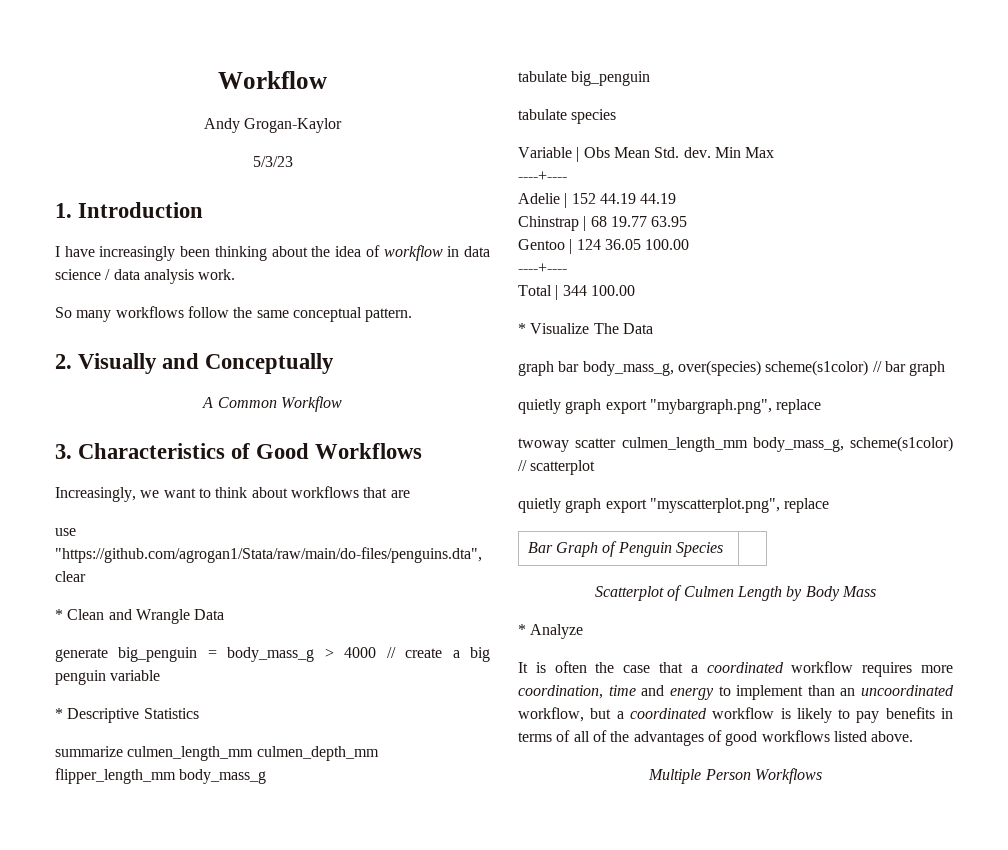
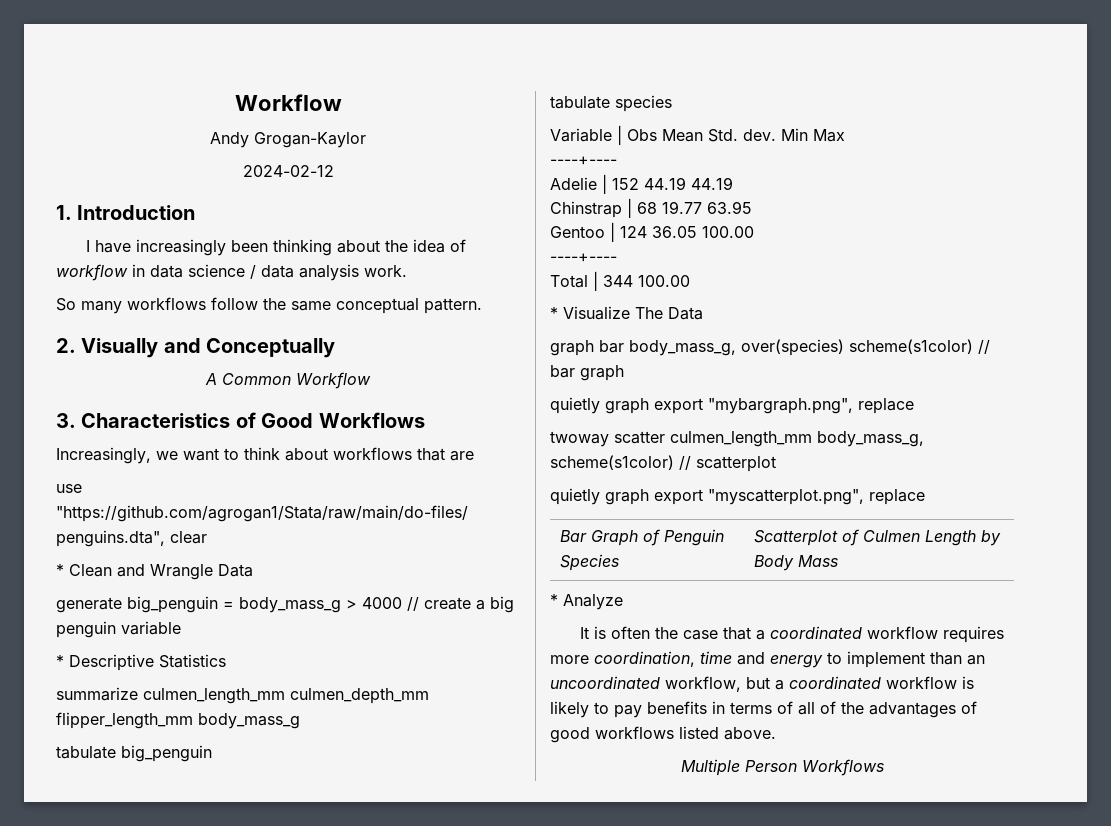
- 5/3/23
+ 2024-02-12
- Bar Graph of Penguin Species |
- Scatterplot of Culmen Length by Body Mass
+ Bar Graph of Penguin Species | Scatterplot of Culmen Length by Body Mass

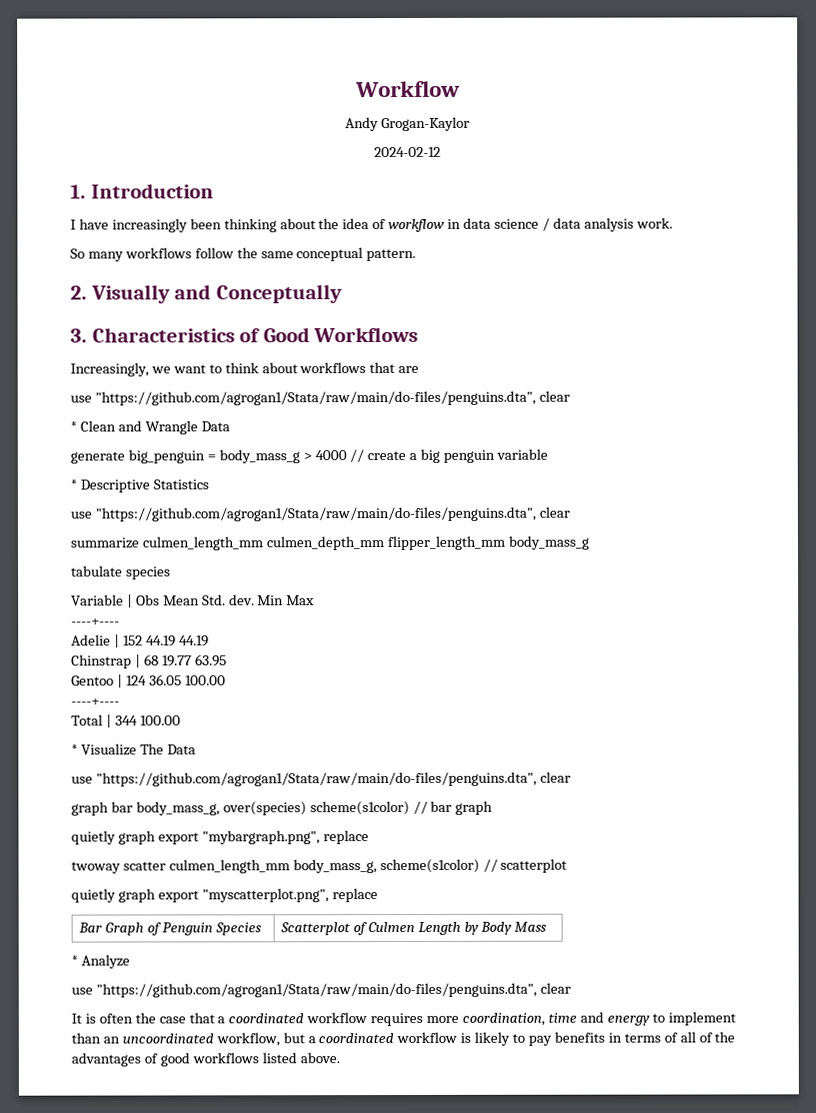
- A Common Workflow
  * Descriptive Statistics
+ use "https://github.com/agrogan1/Stata/raw/main/do-files/penguins.dta", clear
- tabulate big_penguin
  * Visualize The Data
+ use "https://github.com/agrogan1/Stata/raw/main/do-files/penguins.dta", clear
  * Analyze
+ use "https://github.com/agrogan1/Stata/raw/main/do-files/penguins.dta", clear
- Multiple Person Workflows

